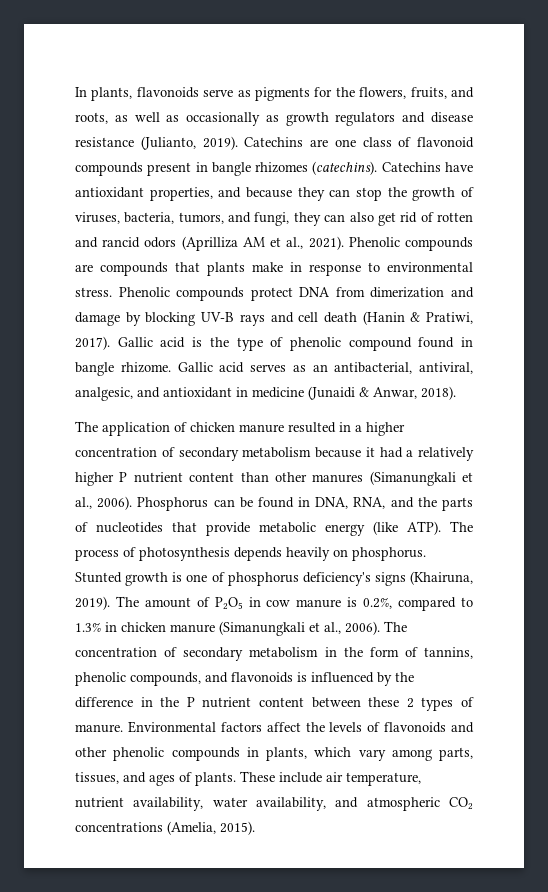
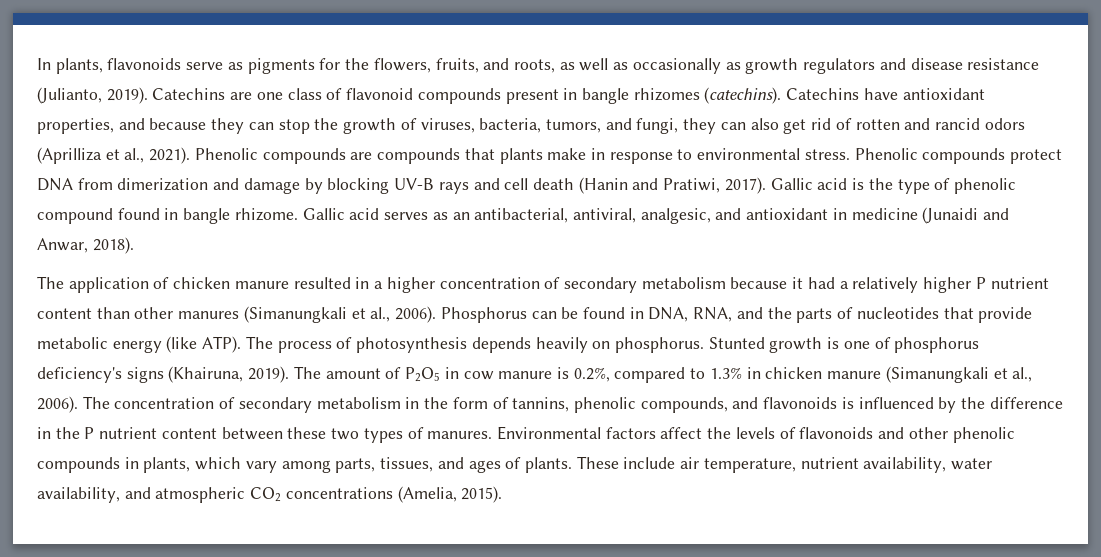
- Catechins have antioxidant properties, and because they can stop the growth of viruses, bacteria, tumors, and fungi, they can also get rid of rotten and rancid odors (Aprilliza AM et al., 2021).
+ Catechins have antioxidant properties, and because they can stop the growth of viruses, bacteria, tumors, and fungi, they can also get rid of rotten and rancid odors (Aprilliza et al., 2021).
- Phenolic compounds protect DNA from dimerization and damage by blocking UV-B rays and cell death (Hanin & Pratiwi, 2017).
+ Phenolic compounds protect DNA from dimerization and damage by blocking UV-B rays and cell death (Hanin and Pratiwi, 2017).
- Gallic acid serves as an antibacterial, antiviral, analgesic, and antioxidant in medicine (Junaidi & Anwar, 2018).
+ Gallic acid serves as an antibacterial, antiviral, analgesic, and antioxidant in medicine (Junaidi and Anwar, 2018).
- The concentration of secondary metabolism in the form of tannins, phenolic compounds, and flavonoids is influenced by the difference in the P nutrient content between these 2 types of manure.
+ The concentration of secondary metabolism in the form of tannins, phenolic compounds, and flavonoids is influenced by the difference in the P nutrient content between these two types of manures.

